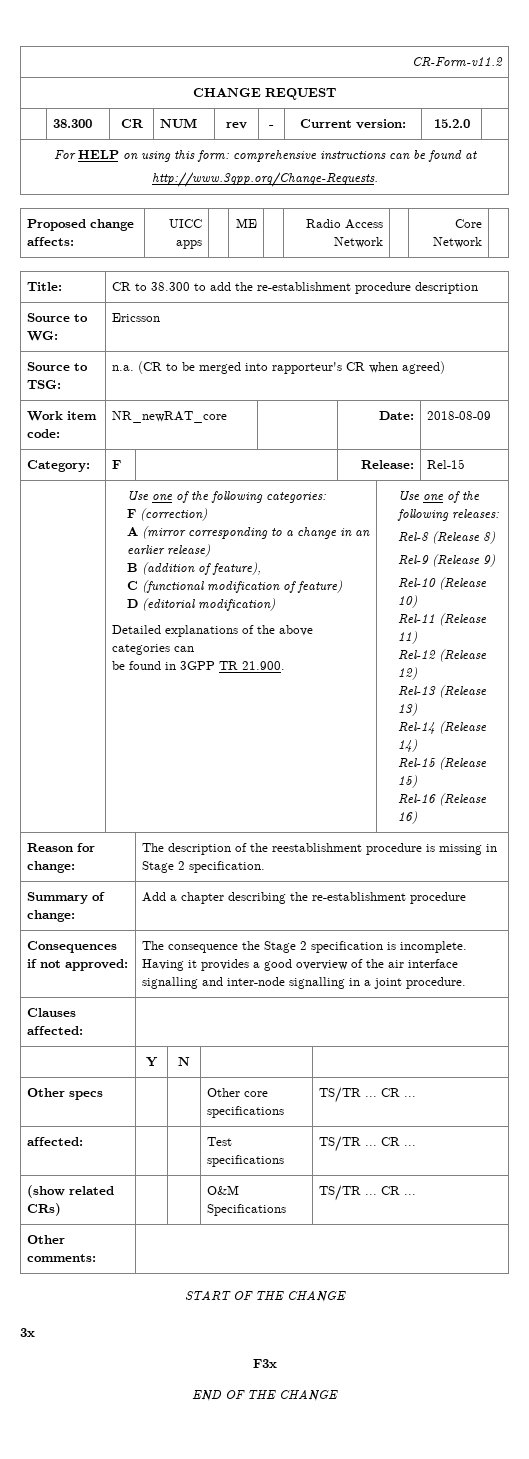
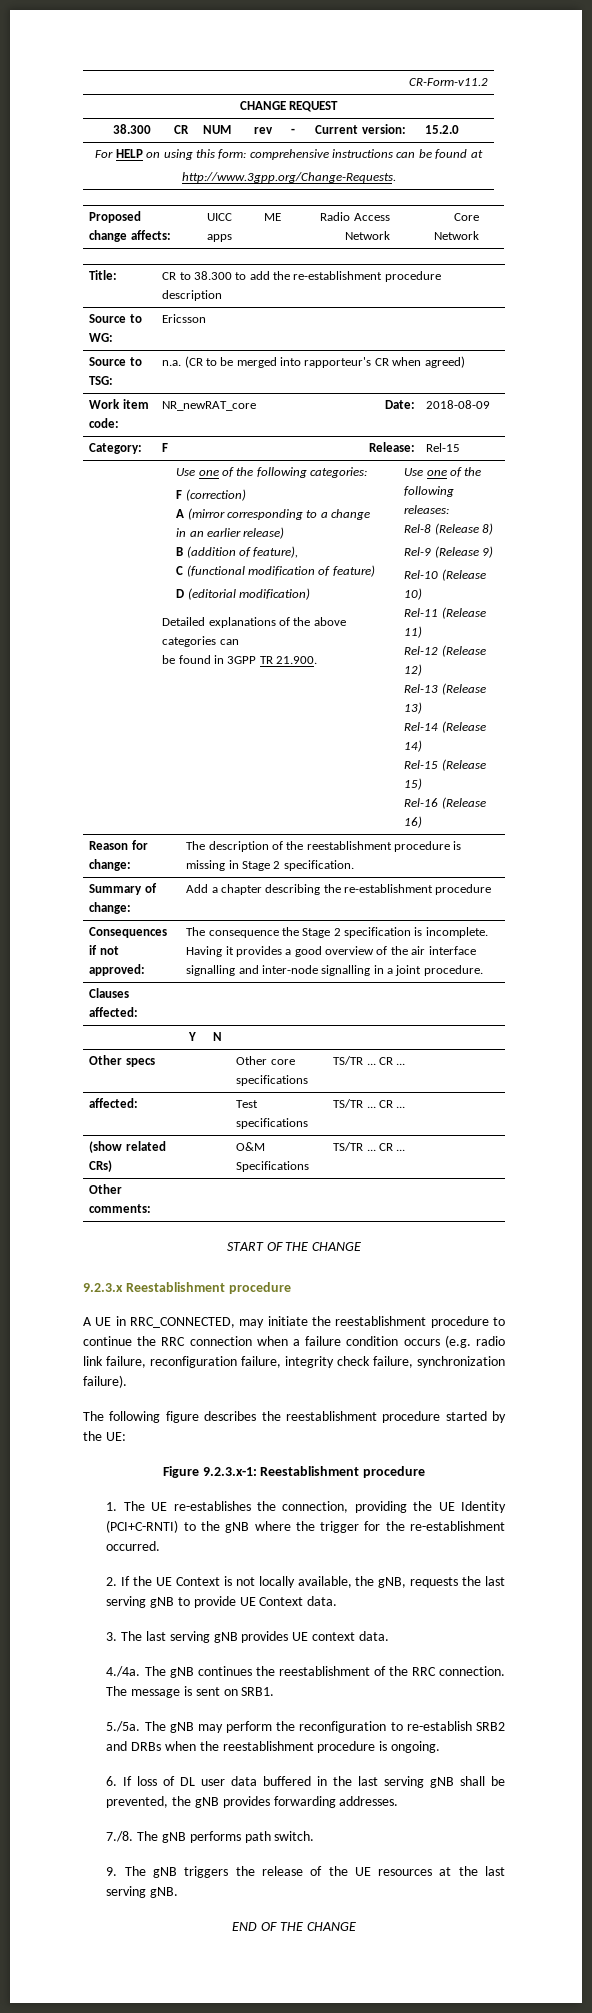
- 3x
- F3x
+ 9.2.3.x Reestablishment procedure
+ A UE in RRC_CONNECTED, may initiate the reestablishment procedure to continue the RRC connection when a failure condition occurs (e.g. radio link failure, reconfiguration failure, integrity check failure, synchronization failure).
+ The following figure describes the reestablishment procedure started by the UE:
+ Figure 9.2.3.x-1: Reestablishment procedure
+ 1. The UE re-establishes the connection, providing the UE Identity (PCI+C-RNTI) to the gNB where the trigger for the re-establishment occurred.
+ 2. If the UE Context is not locally available, the gNB, requests the last serving gNB to provide UE Context data.
+ 3. The last serving gNB provides UE context data.
+ 4./4a. The gNB continues the reestablishment of the RRC connection. The message is sent on SRB1.
+ 5./5a. The gNB may perform the reconfiguration to re-establish SRB2 and DRBs when the reestablishment procedure is ongoing.
+ 6. If loss of DL user data buffered in the last serving gNB shall be prevented, the gNB provides forwarding addresses.
+ 7./8. The gNB performs path switch.
+ 9. The gNB triggers the release of the UE resources at the last serving gNB.

